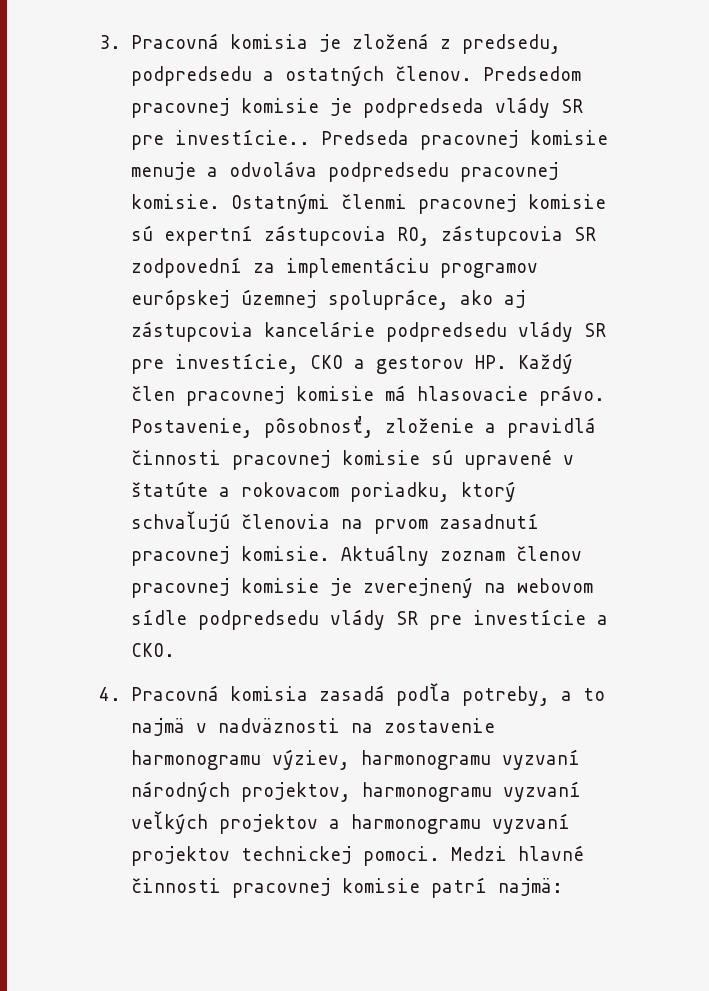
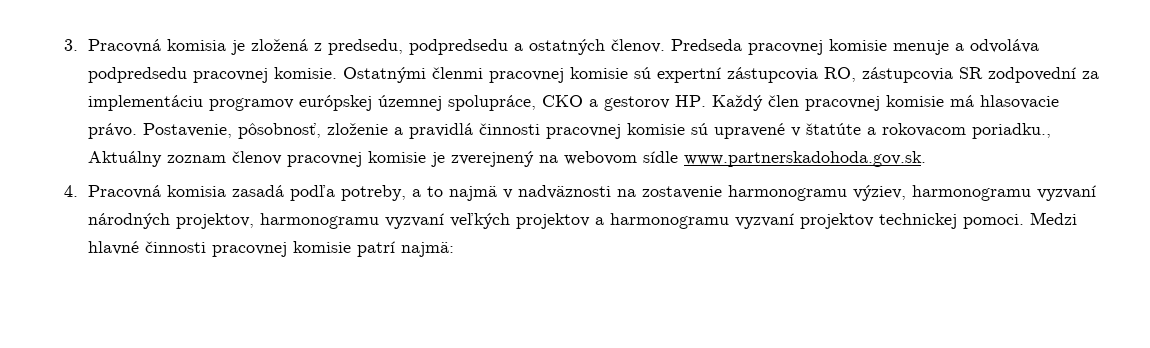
- Predsedom pracovnej komisie je podpredseda vlády SR pre investície..
- Ostatnými členmi pracovnej komisie sú expertní zástupcovia RO, zástupcovia SR zodpovední za implementáciu programov európskej územnej spolupráce, ako aj zástupcovia kancelárie podpredsedu vlády SR pre investície, CKO a gestorov HP. Každý člen pracovnej komisie má hlasovacie právo.
+ Ostatnými členmi pracovnej komisie sú expertní zástupcovia RO, zástupcovia SR zodpovední za implementáciu programov európskej územnej spolupráce, CKO a gestorov HP. Každý člen pracovnej komisie má hlasovacie právo.
- Postavenie, pôsobnosť, zloženie a pravidlá činnosti pracovnej komisie sú upravené v štatúte a rokovacom poriadku, ktorý schvaľujú členovia na prvom zasadnutí pracovnej komisie. Aktuálny zoznam členov pracovnej komisie je zverejnený na webovom sídle podpredsedu vlády SR pre investície a CKO.
+ Postavenie, pôsobnosť, zloženie a pravidlá činnosti pracovnej komisie sú upravené v štatúte a rokovacom poriadku., Aktuálny zoznam členov pracovnej komisie je zverejnený na webovom sídle www.partnerskadohoda.gov.sk.

